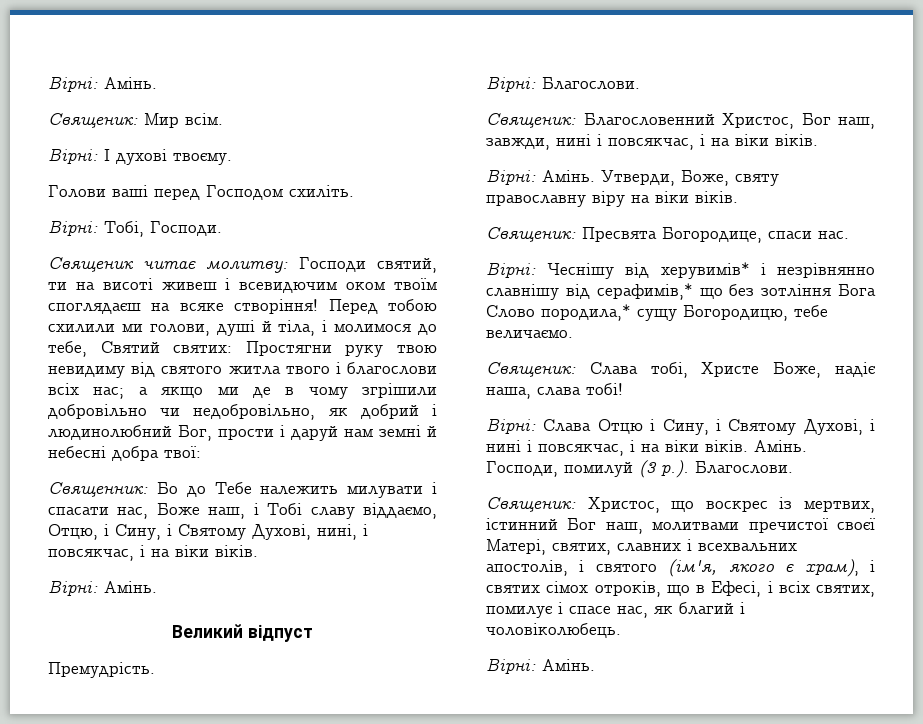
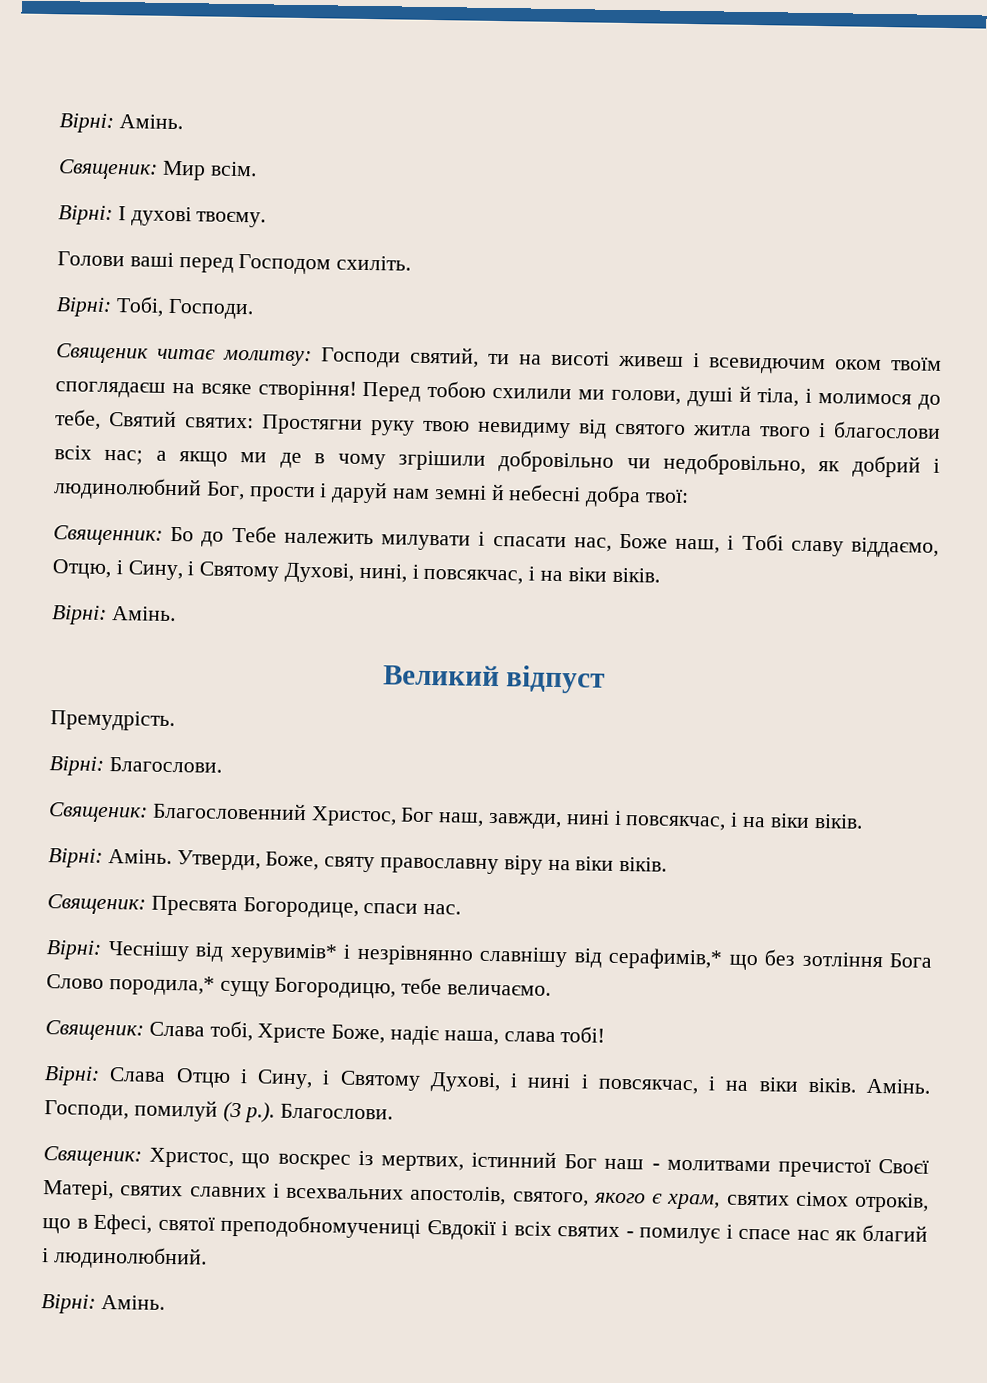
- Священик: Христос, що воскрес із мертвих, істинний Бог наш, молитвами пречистої своєї Матері, святих, славних і всехвальних апостолів, і святого (ім'я, якого є храм), і святих сімох отроків, що в Ефесі, і всіх святих, помилує і спасе нас, як благий і чоловіколюбець.
+ Священик: Христос, що воскрес із мертвих, істинний Бог наш - молитвами пречистої Своєї Матері, святих славних і всехвальних апостолів, святого, якого є храм, святих сімох отроків, що в Ефесі, святої преподобномучениці Євдокії і всіх святих - помилує і спасе нас як благий і людинолюбний.

